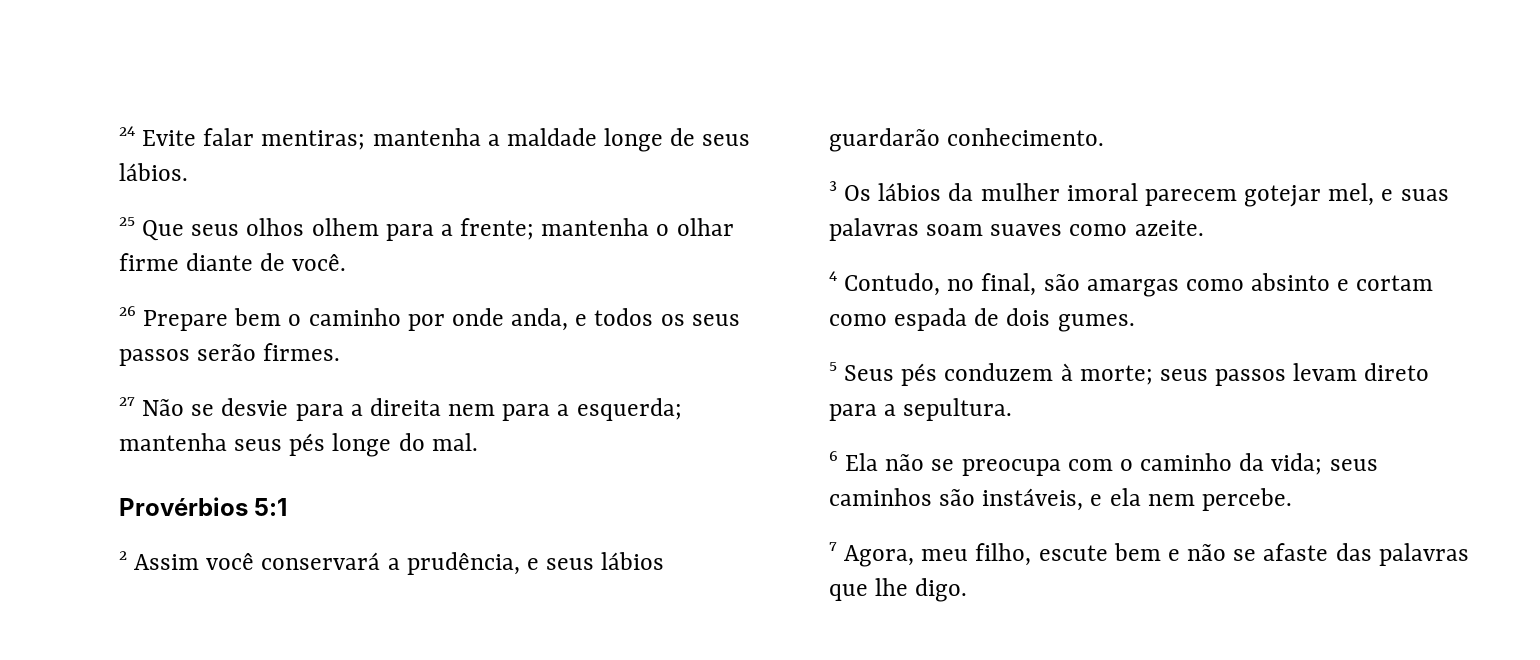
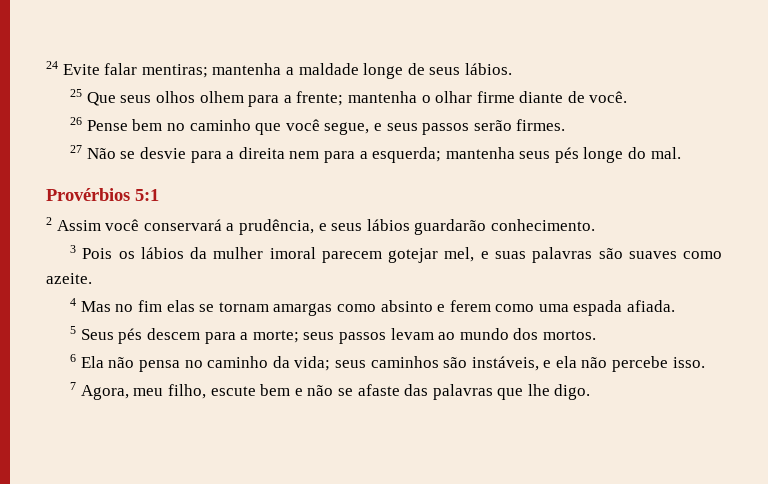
- 26 Prepare bem o caminho por onde anda, e todos os seus passos serão firmes.
+ 26 Pense bem no caminho que você segue, e seus passos serão firmes.
- 3 Os lábios da mulher imoral parecem gotejar mel, e suas palavras soam suaves como azeite.
+ 3 Pois os lábios da mulher imoral parecem gotejar mel, e suas palavras são suaves como azeite.
- 4 Contudo, no final, são amargas como absinto e cortam como espada de dois gumes.
+ 4 Mas no fim elas se tornam amargas como absinto e ferem como uma espada afiada.
- 5 Seus pés conduzem à morte; seus passos levam direto para a sepultura.
+ 5 Seus pés descem para a morte; seus passos levam ao mundo dos mortos.
- 6 Ela não se preocupa com o caminho da vida; seus caminhos são instáveis, e ela nem percebe.
+ 6 Ela não pensa no caminho da vida; seus caminhos são instáveis, e ela não percebe isso.

